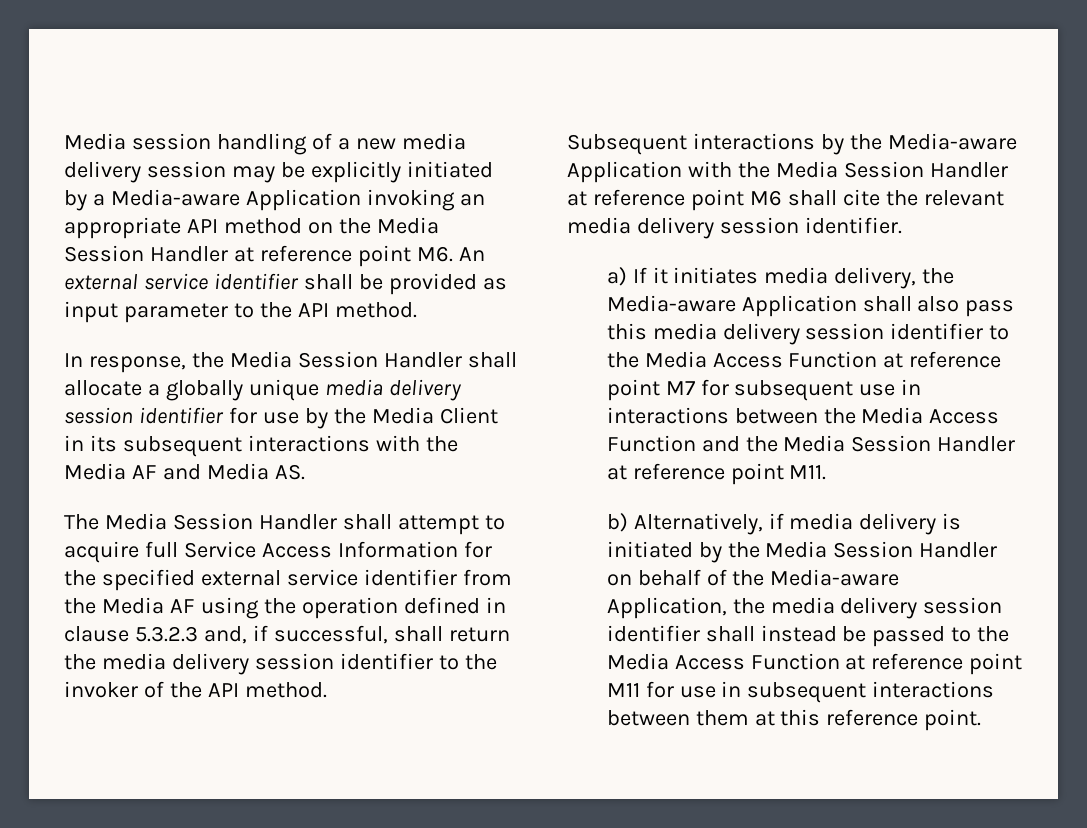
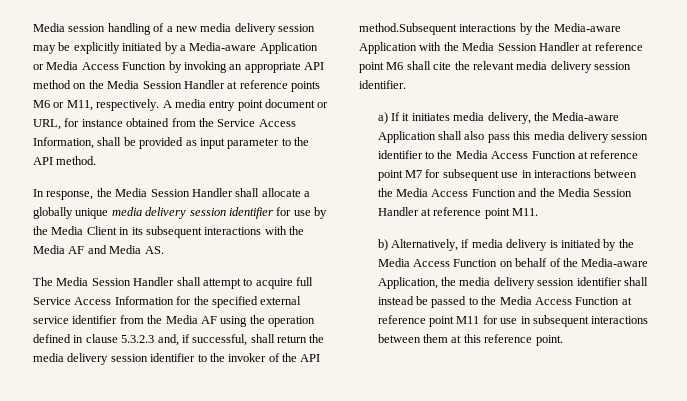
- Media session handling of a new media delivery session may be explicitly initiated by a Media-aware Application invoking an appropriate API method on the Media Session Handler at reference point M6. An external service identifier shall be provided as input parameter to the API method.
+ Media session handling of a new media delivery session may be explicitly initiated by a Media-aware Application or Media Access Function by invoking an appropriate API method on the Media Session Handler at reference points M6 or M11, respectively. A media entry point document or URL, for instance obtained from the Service Access Information, shall be provided as input parameter to the API method.
- The Media Session Handler shall attempt to acquire full Service Access Information for the specified external service identifier from the Media AF using the operation defined in clause 5.3.2.3 and, if successful, shall return the media delivery session identifier to the invoker of the API method.
- Subsequent interactions by the Media-aware Application with the Media Session Handler at reference point M6 shall cite the relevant media delivery session identifier.
+ The Media Session Handler shall attempt to acquire full Service Access Information for the specified external service identifier from the Media AF using the operation defined in clause 5.3.2.3 and, if successful, shall return the media delivery session identifier to the invoker of the API method.Subsequent interactions by the Media-aware Application with the Media Session Handler at reference point M6 shall cite the relevant media delivery session identifier.
- b) Alternatively, if media delivery is initiated by the Media Session Handler on behalf of the Media-aware Application, the media delivery session identifier shall instead be passed to the Media Access Function at reference point M11 for use in subsequent interactions between them at this reference point.
+ b) Alternatively, if media delivery is initiated by the Media Access Function on behalf of the Media-aware Application, the media delivery session identifier shall instead be passed to the Media Access Function at reference point M11 for use in subsequent interactions between them at this reference point.

